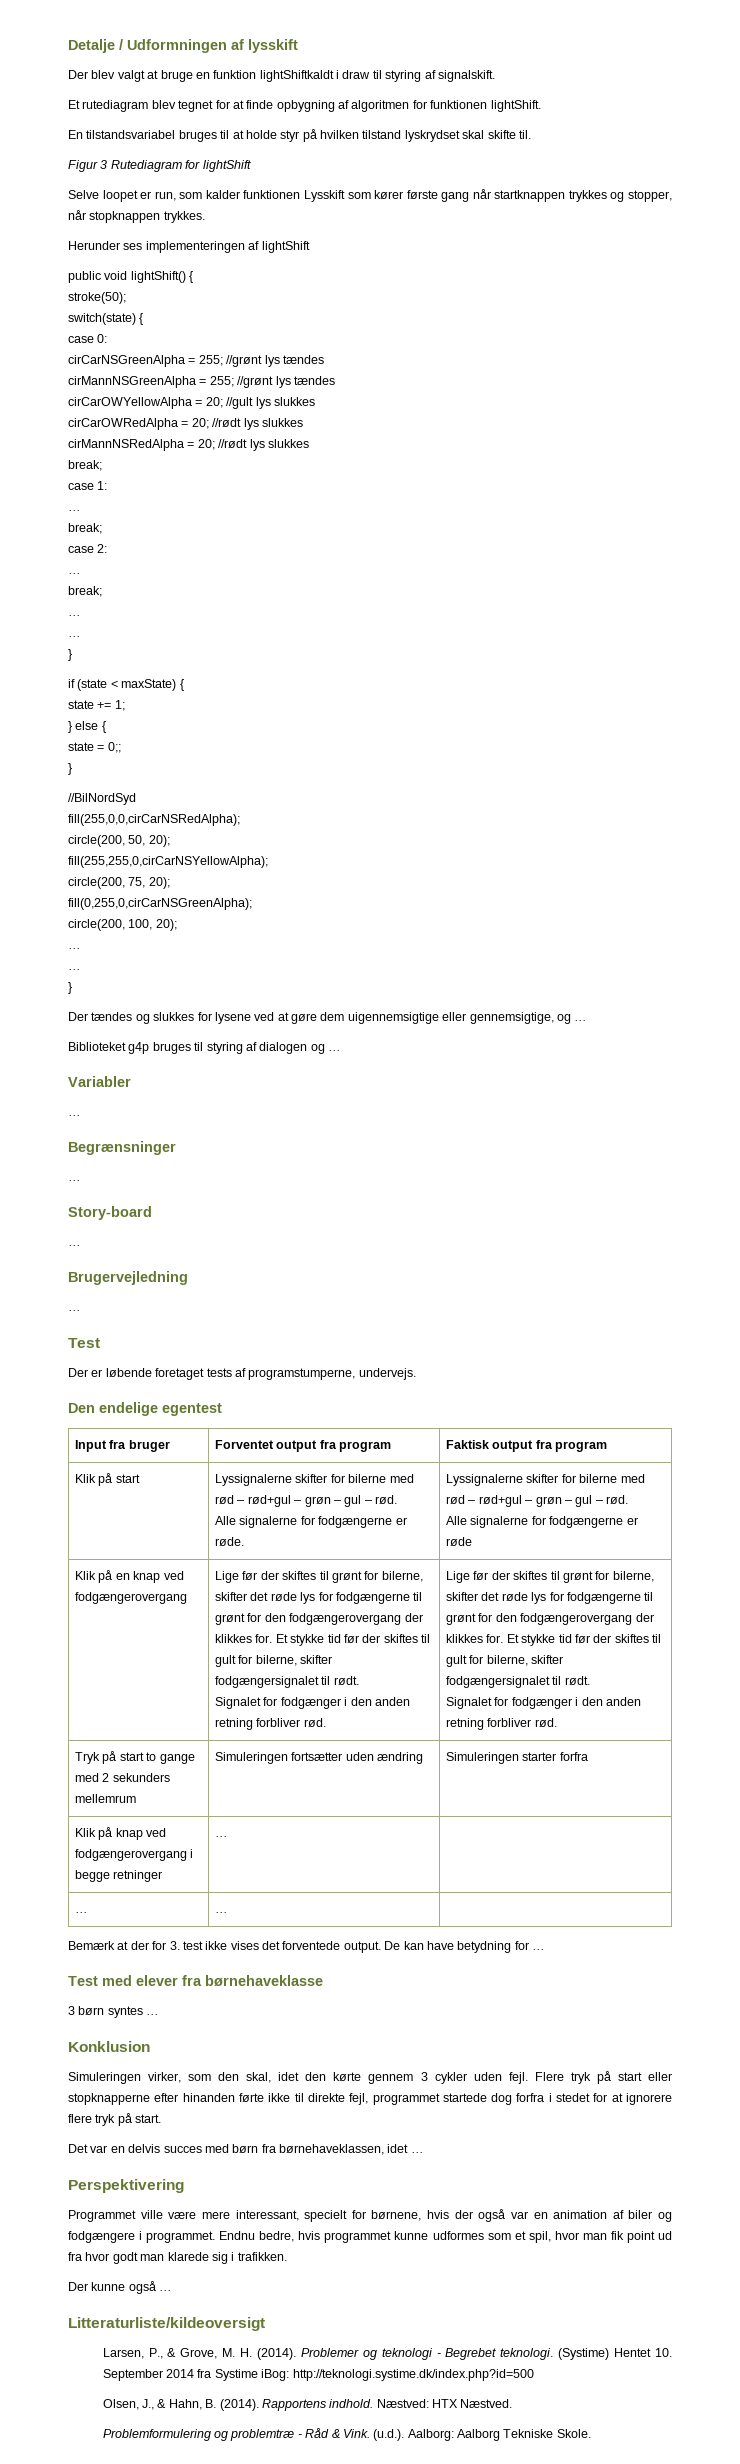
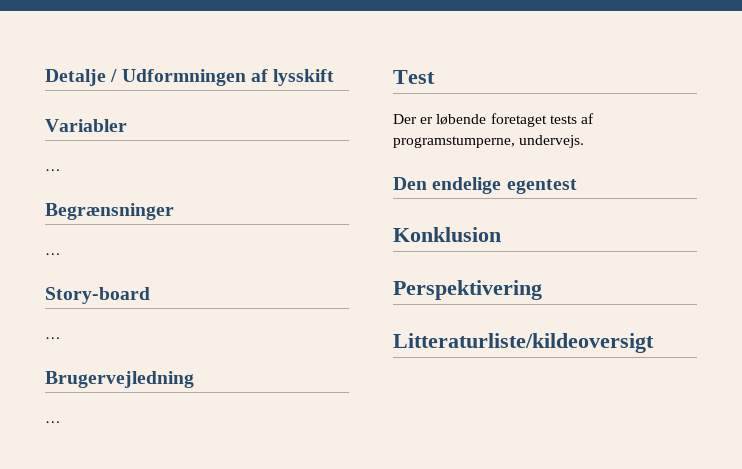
- Der blev valgt at bruge en funktion lightShiftkaldt i draw til styring af signalskift.
- Et rutediagram blev tegnet for at finde opbygning af algoritmen for funktionen lightShift.
- En tilstandsvariabel bruges til at holde styr på hvilken tilstand lyskrydset skal skifte til.
- Figur 3 Rutediagram for lightShift
- Selve loopet er run, som kalder funktionen Lysskift som kører første gang når startknappen trykkes og stopper, når stopknappen trykkes.
- Herunder ses implementeringen af lightShift
- public void lightShift() {
- stroke(50);
- switch(state) {
- case 0:
- cirCarNSGreenAlpha = 255; //grønt lys tændes
- cirMannNSGreenAlpha = 255; //grønt lys tændes
- cirCarOWYellowAlpha = 20; //gult lys slukkes
- cirCarOWRedAlpha = 20; //rødt lys slukkes
- cirMannNSRedAlpha = 20; //rødt lys slukkes
- break;
- case 1:
- …
- break;
- case 2:
- …
- break;
- …
- …
- }
- if (state < maxState) {
- state += 1;
- } else {
- state = 0;;
- }
- //BilNordSyd
- fill(255,0,0,cirCarNSRedAlpha);
- circle(200, 50, 20);
- fill(255,255,0,cirCarNSYellowAlpha);
- circle(200, 75, 20);
- fill(0,255,0,cirCarNSGreenAlpha);
- circle(200, 100, 20);
- …
- …
- }
- Der tændes og slukkes for lysene ved at gøre dem uigennemsigtige eller gennemsigtige, og …
- Biblioteket g4p bruges til styring af dialogen og …
- Input fra bruger | Forventet output fra program | Faktisk output fra program
- Klik på start | Lyssignalerne skifter for bilerne med rød – rød+gul – grøn – gul – rød.
- Alle signalerne for fodgængerne er røde. | Lyssignalerne skifter for bilerne med rød – rød+gul – grøn – gul – rød.
- Alle signalerne for fodgængerne er røde
- Klik på en knap ved fodgængerovergang | Lige før der skiftes til grønt for bilerne, skifter det røde lys for fodgængerne til grønt for den fodgængerovergang der klikkes for. Et stykke tid før der skiftes til gult for bilerne, skifter fodgængersignalet til rødt.
- Signalet for fodgænger i den anden retning forbliver rød. | Lige før der skiftes til grønt for bilerne, skifter det røde lys for fodgængerne til grønt for den fodgængerovergang der klikkes for. Et stykke tid før der skiftes til gult for bilerne, skifter fodgængersignalet til rødt.
- Signalet for fodgænger i den anden retning forbliver rød.
- Tryk på start to gange med 2 sekunders mellemrum | Simuleringen fortsætter uden ændring | Simuleringen starter forfra
- Klik på knap ved fodgængerovergang i begge retninger | … |
- … | … |
- Bemærk at der for 3. test ikke vises det forventede output. De kan have betydning for …
- Test med elever fra børnehaveklasse
- 3 børn syntes …
  Konklusion
- Simuleringen virker, som den skal, idet den kørte gennem 3 cykler uden fejl. Flere tryk på start eller stopknapperne efter hinanden førte ikke til direkte fejl, programmet startede dog forfra i stedet for at ignorere flere tryk på start.
- Det var en delvis succes med børn fra børnehaveklassen, idet …
  Perspektivering
- Programmet ville være mere interessant, specielt for børnene, hvis der også var en animation af biler og fodgængere i programmet. Endnu bedre, hvis programmet kunne udformes som et spil, hvor man fik point ud fra hvor godt man klarede sig i trafikken.
- Der kunne også …
  Litteraturliste/kildeoversigt
- Larsen, P., & Grove, M. H. (2014). Problemer og teknologi - Begrebet teknologi. (Systime) Hentet 10. September 2014 fra Systime iBog: http://teknologi.systime.dk/index.php?id=500
- Olsen, J., & Hahn, B. (2014). Rapportens indhold. Næstved: HTX Næstved.
- Problemformulering og problemtræ - Råd & Vink. (u.d.). Aalborg: Aalborg Tekniske Skole.

